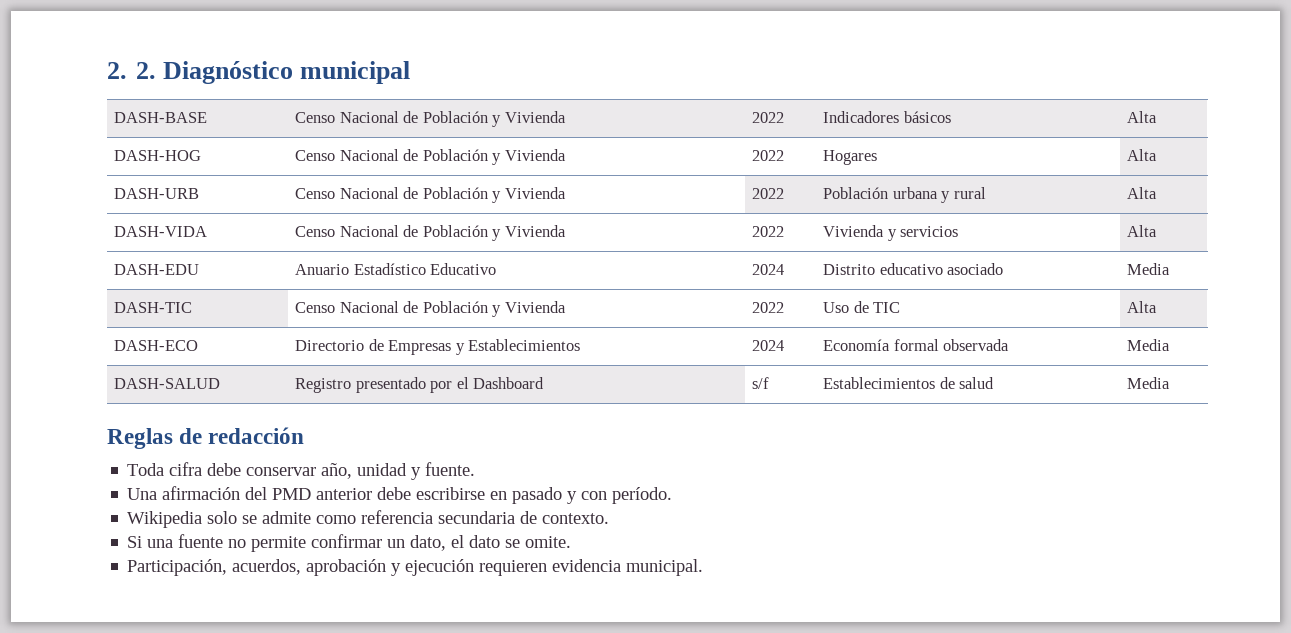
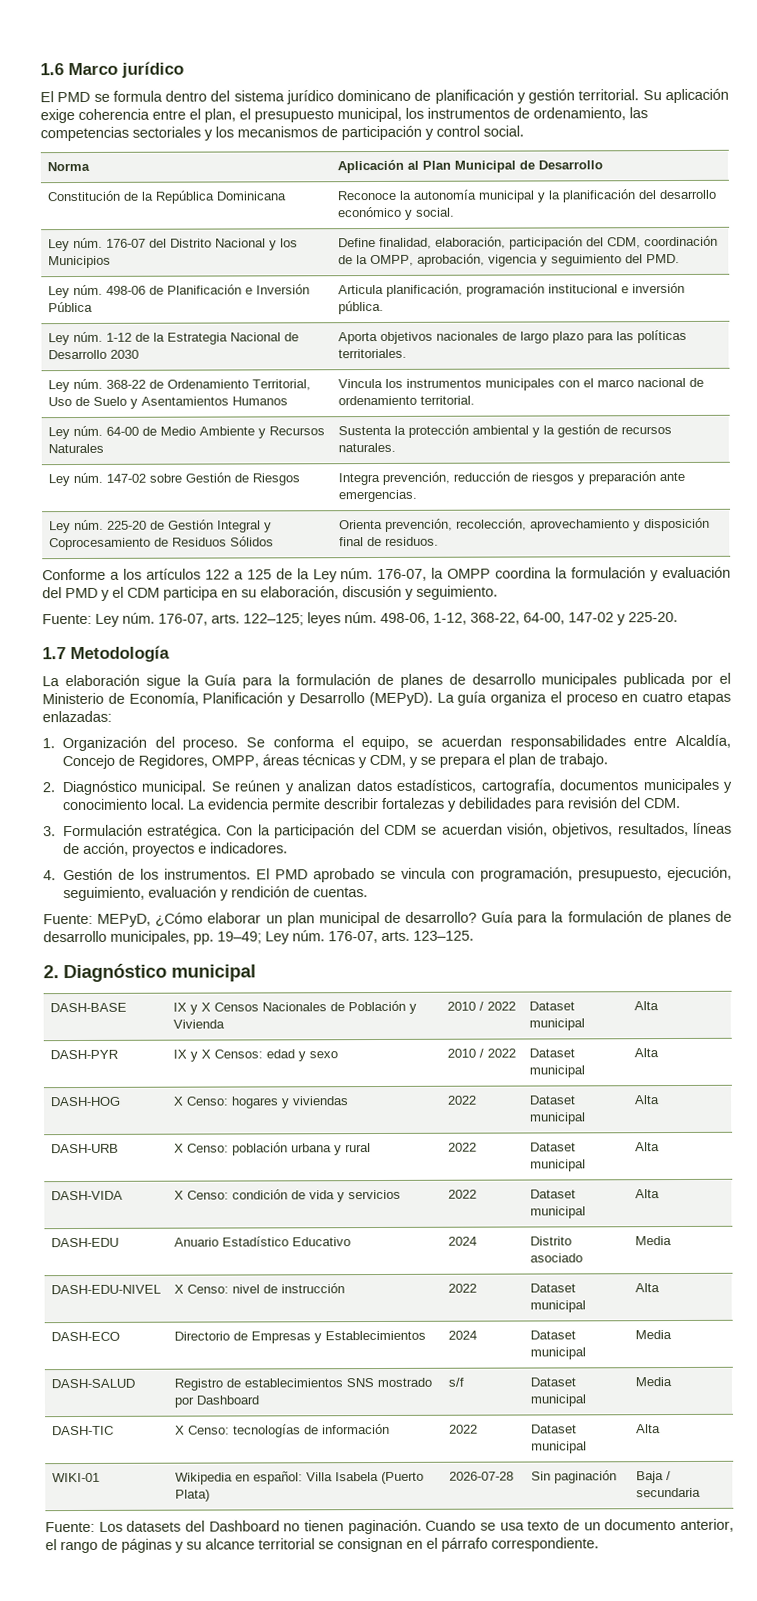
- 2. 2. Diagnóstico municipal
+ 1.6 Marco jurídico
+ El PMD se formula dentro del sistema jurídico dominicano de planificación y gestión territorial. Su aplicación exige coherencia entre el plan, el presupuesto municipal, los instrumentos de ordenamiento, las competencias sectoriales y los mecanismos de participación y control social.
+ Norma | Aplicación al Plan Municipal de Desarrollo
+ Constitución de la República Dominicana | Reconoce la autonomía municipal y la planificación del desarrollo económico y social.
+ Ley núm. 176-07 del Distrito Nacional y los Municipios | Define finalidad, elaboración, participación del CDM, coordinación de la OMPP, aprobación, vigencia y seguimiento del PMD.
+ Ley núm. 498-06 de Planificación e Inversión Pública | Articula planificación, programación institucional e inversión pública.
+ Ley núm. 1-12 de la Estrategia Nacional de Desarrollo 2030 | Aporta objetivos nacionales de largo plazo para las políticas territoriales.
+ Ley núm. 368-22 de Ordenamiento Territorial, Uso de Suelo y Asentamientos Humanos | Vincula los instrumentos municipales con el marco nacional de ordenamiento territorial.
+ Ley núm. 64-00 de Medio Ambiente y Recursos Naturales | Sustenta la protección ambiental y la gestión de recursos naturales.
+ Ley núm. 147-02 sobre Gestión de Riesgos | Integra prevención, reducción de riesgos y preparación ante emergencias.
+ Ley núm. 225-20 de Gestión Integral y Coprocesamiento de Residuos Sólidos | Orienta prevención, recolección, aprovechamiento y disposición final de residuos.
+ Conforme a los artículos 122 a 125 de la Ley núm. 176-07, la OMPP coordina la formulación y evaluación del PMD y el CDM participa en su elaboración, discusión y seguimiento.
+ Fuente: Ley núm. 176-07, arts. 122–125; leyes núm. 498-06, 1-12, 368-22, 64-00, 147-02 y 225-20.
+ 1.7 Metodología
+ La elaboración sigue la Guía para la formulación de planes de desarrollo municipales publicada por el Ministerio de Economía, Planificación y Desarrollo (MEPyD). La guía organiza el proceso en cuatro etapas enlazadas:
+ 1. Organización del proceso. Se conforma el equipo, se acuerdan responsabilidades entre Alcaldía, Concejo de Regidores, OMPP, áreas técnicas y CDM, y se prepara el plan de trabajo.
+ 2. Diagnóstico municipal. Se reúnen y analizan datos estadísticos, cartografía, documentos municipales y conocimiento local. La evidencia permite describir fortalezas y debilidades para revisión del CDM.
+ 3. Formulación estratégica. Con la participación del CDM se acuerdan visión, objetivos, resultados, líneas de acción, proyectos e indicadores.
+ 4. Gestión de los instrumentos. El PMD aprobado se vincula con programación, presupuesto, ejecución, seguimiento, evaluación y rendición de cuentas.
+ Fuente: MEPyD, ¿Cómo elaborar un plan municipal de desarrollo? Guía para la formulación de planes de desarrollo municipales, pp. 19–49; Ley núm. 176-07, arts. 123–125.
+ 2. Diagnóstico municipal
- DASH-BASE | Censo Nacional de Población y Vivienda | 2022 | Indicadores básicos | Alta
- DASH-HOG | Censo Nacional de Población y Vivienda | 2022 | Hogares | Alta
+ DASH-BASE | IX y X Censos Nacionales de Población y Vivienda | 2010 / 2022 | Dataset municipal | Alta
+ DASH-PYR | IX y X Censos: edad y sexo | 2010 / 2022 | Dataset municipal | Alta
+ DASH-HOG | X Censo: hogares y viviendas | 2022 | Dataset municipal | Alta
- DASH-URB | Censo Nacional de Población y Vivienda | 2022 | Población urbana y rural | Alta
- DASH-VIDA | Censo Nacional de Población y Vivienda | 2022 | Vivienda y servicios | Alta
+ DASH-URB | X Censo: población urbana y rural | 2022 | Dataset municipal | Alta
+ DASH-VIDA | X Censo: condición de vida y servicios | 2022 | Dataset municipal | Alta
- DASH-EDU | Anuario Estadístico Educativo | 2024 | Distrito educativo asociado | Media
+ DASH-EDU | Anuario Estadístico Educativo | 2024 | Distrito asociado | Media
- DASH-TIC | Censo Nacional de Población y Vivienda | 2022 | Uso de TIC | Alta
+ DASH-EDU-NIVEL | X Censo: nivel de instrucción | 2022 | Dataset municipal | Alta
- DASH-ECO | Directorio de Empresas y Establecimientos | 2024 | Economía formal observada | Media
+ DASH-ECO | Directorio de Empresas y Establecimientos | 2024 | Dataset municipal | Media
- DASH-SALUD | Registro presentado por el Dashboard | s/f | Establecimientos de salud | Media
- Reglas de redacción
- Toda cifra debe conservar año, unidad y fuente.
- Una afirmación del PMD anterior debe escribirse en pasado y con período.
- Wikipedia solo se admite como referencia secundaria de contexto.
- Si una fuente no permite confirmar un dato, el dato se omite.
- Participación, acuerdos, aprobación y ejecución requieren evidencia municipal.
+ DASH-SALUD | Registro de establecimientos SNS mostrado por Dashboard | s/f | Dataset municipal | Media
+ DASH-TIC | X Censo: tecnologías de información | 2022 | Dataset municipal | Alta
+ WIKI-01 | Wikipedia en español: Villa Isabela (Puerto Plata) | 2026-07-28 | Sin paginación | Baja / secundaria
+ Fuente: Los datasets del Dashboard no tienen paginación. Cuando se usa texto de un documento anterior, el rango de páginas y su alcance territorial se consignan en el párrafo correspondiente.

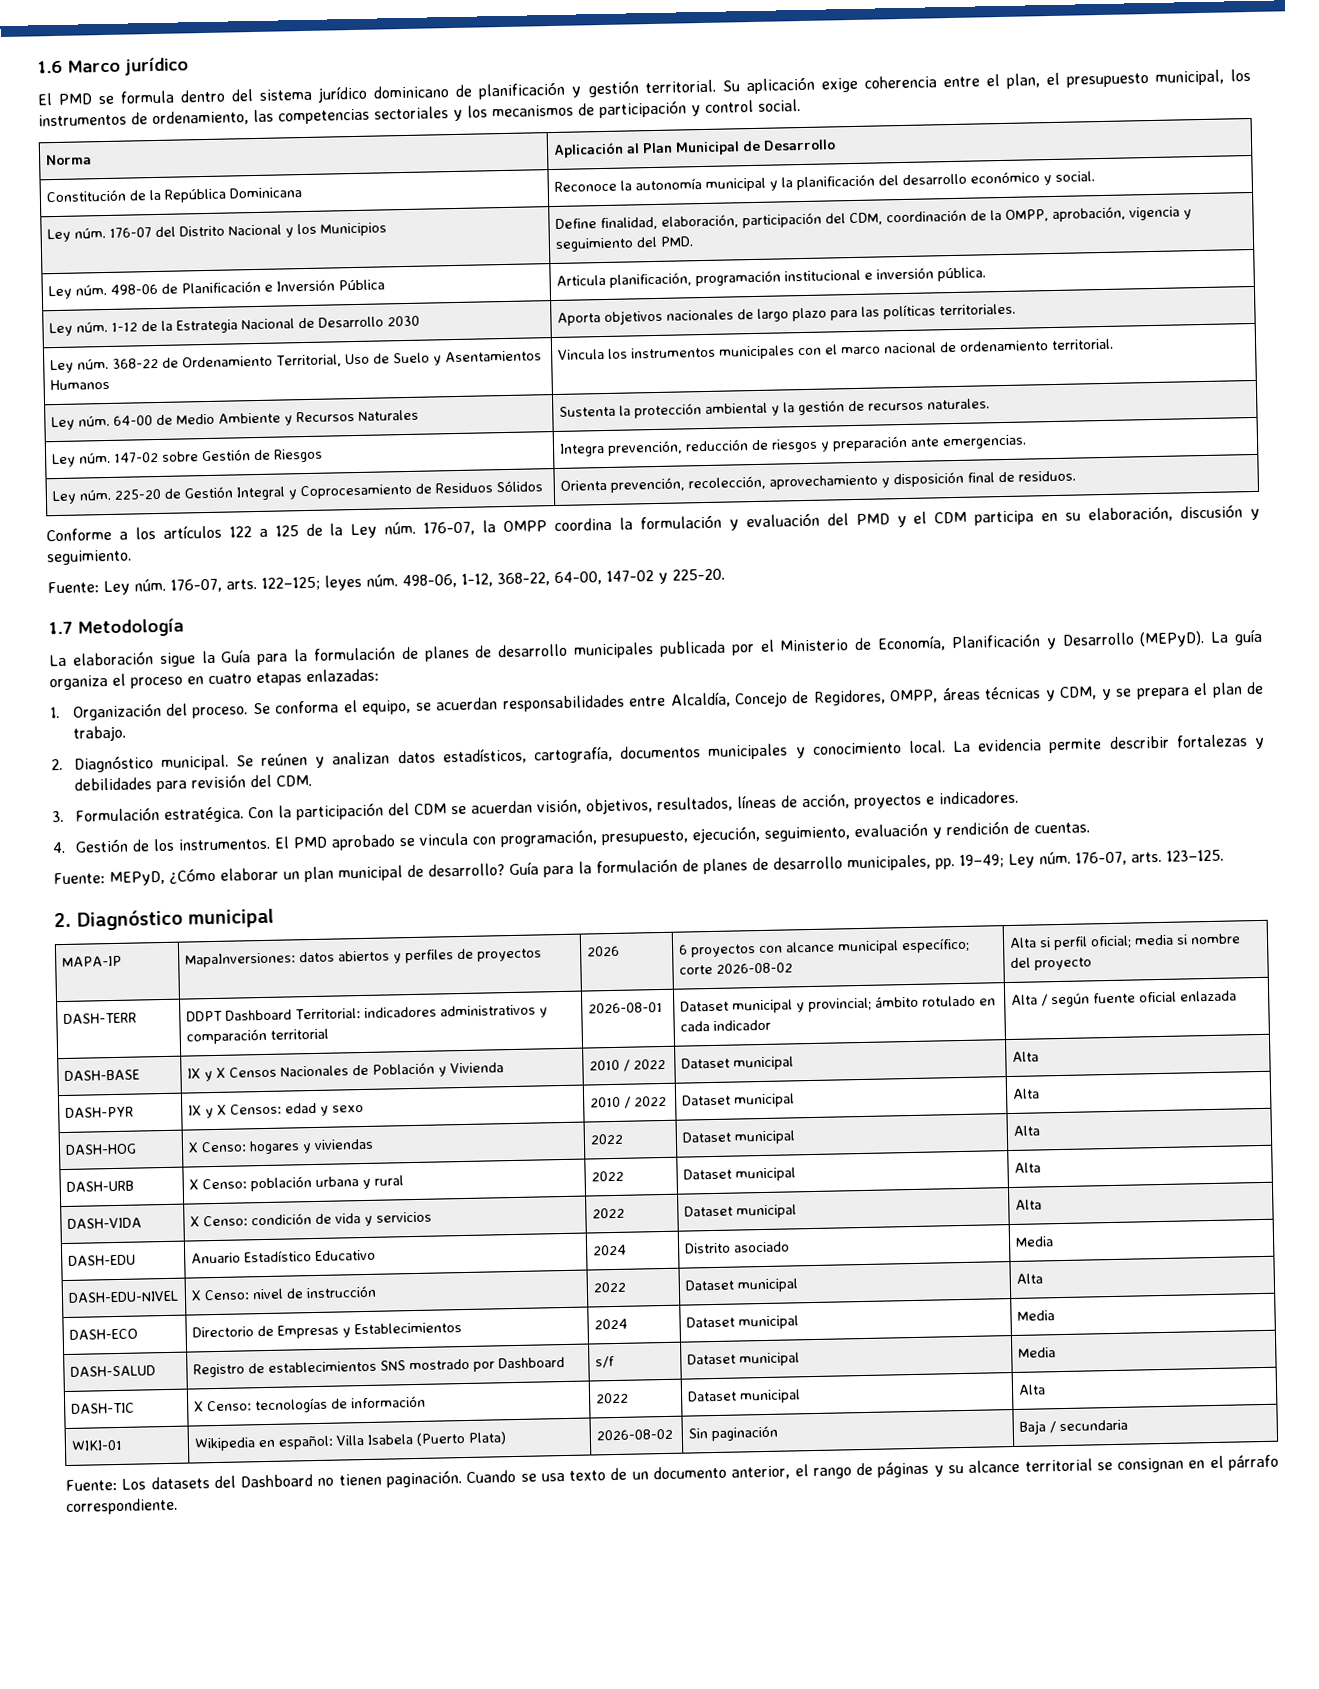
+ MAPA-IP | MapaInversiones: datos abiertos y perfiles de proyectos | 2026 | 6 proyectos con alcance municipal específico; corte 2026-08-02 | Alta si perfil oficial; media si nombre del proyecto
+ DASH-TERR | DDPT Dashboard Territorial: indicadores administrativos y comparación territorial | 2026-08-01 | Dataset municipal y provincial; ámbito rotulado en cada indicador | Alta / según fuente oficial enlazada
- WIKI-01 | Wikipedia en español: Villa Isabela (Puerto Plata) | 2026-07-28 | Sin paginación | Baja / secundaria
+ WIKI-01 | Wikipedia en español: Villa Isabela (Puerto Plata) | 2026-08-02 | Sin paginación | Baja / secundaria

